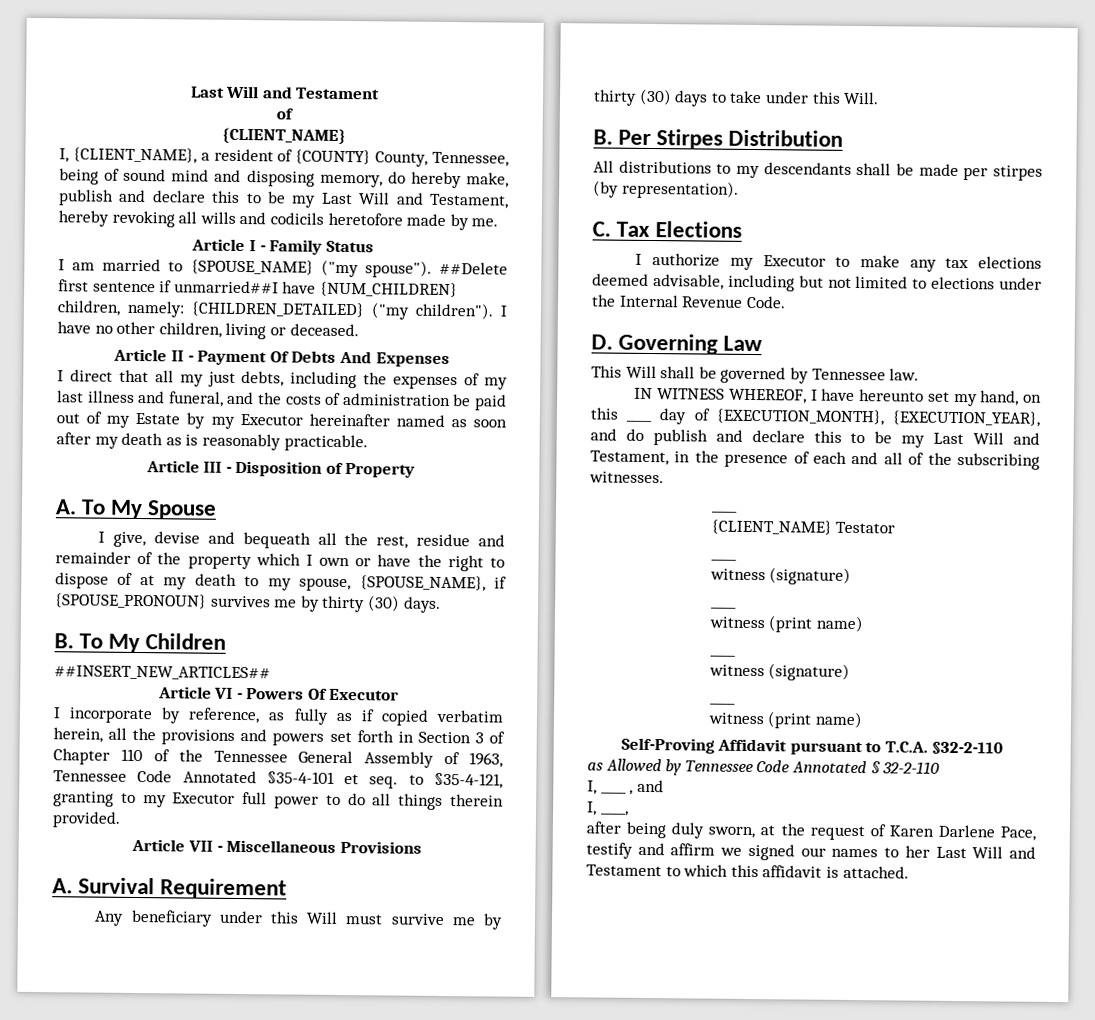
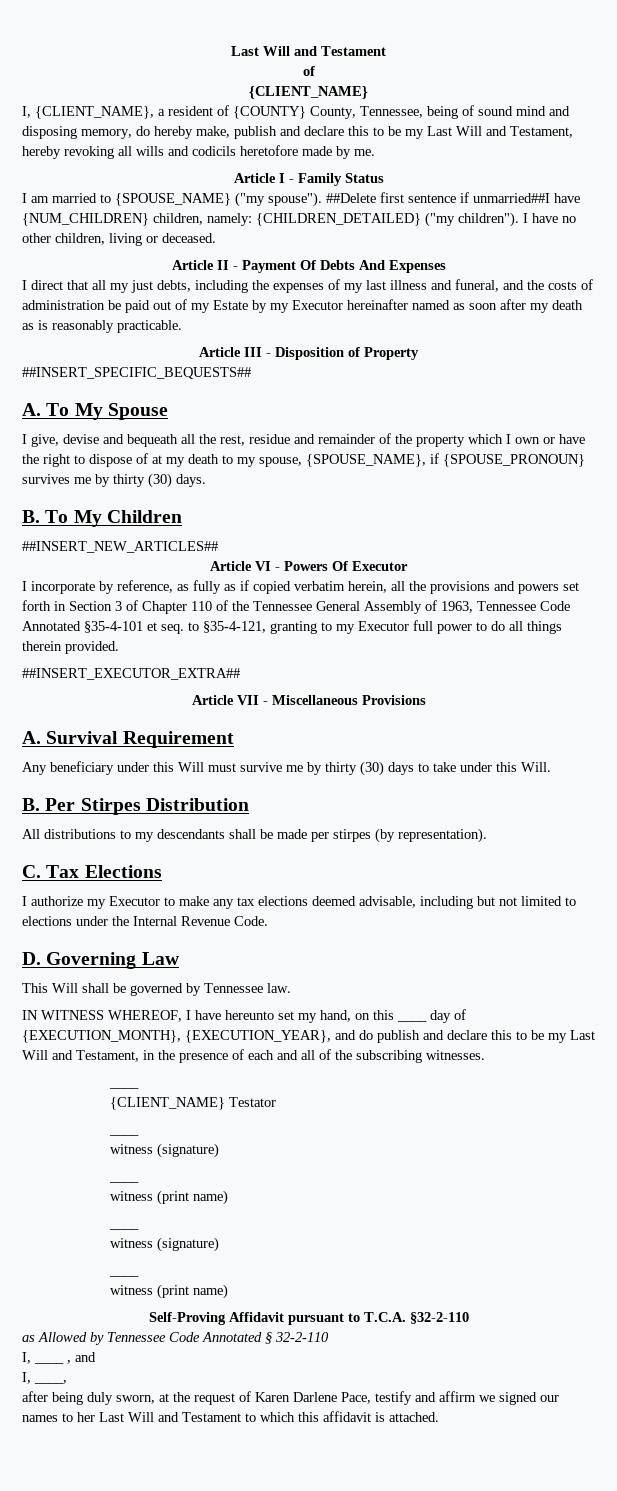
+ ##INSERT_SPECIFIC_BEQUESTS##
+ ##INSERT_EXECUTOR_EXTRA##

